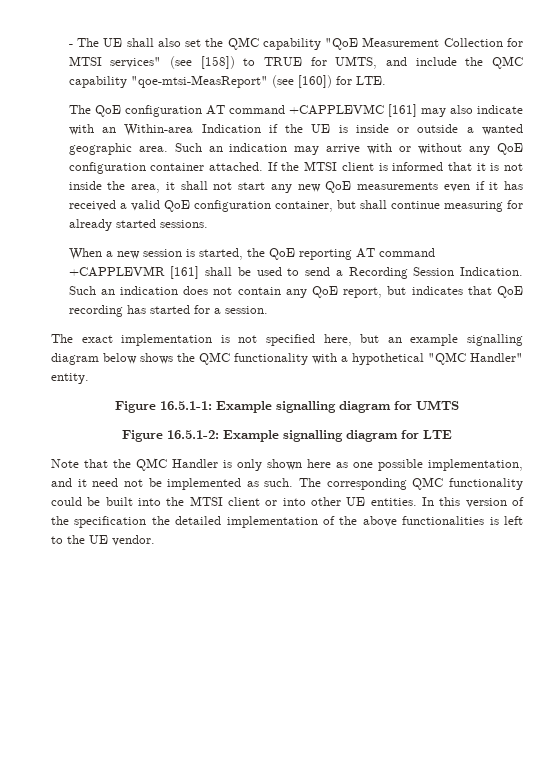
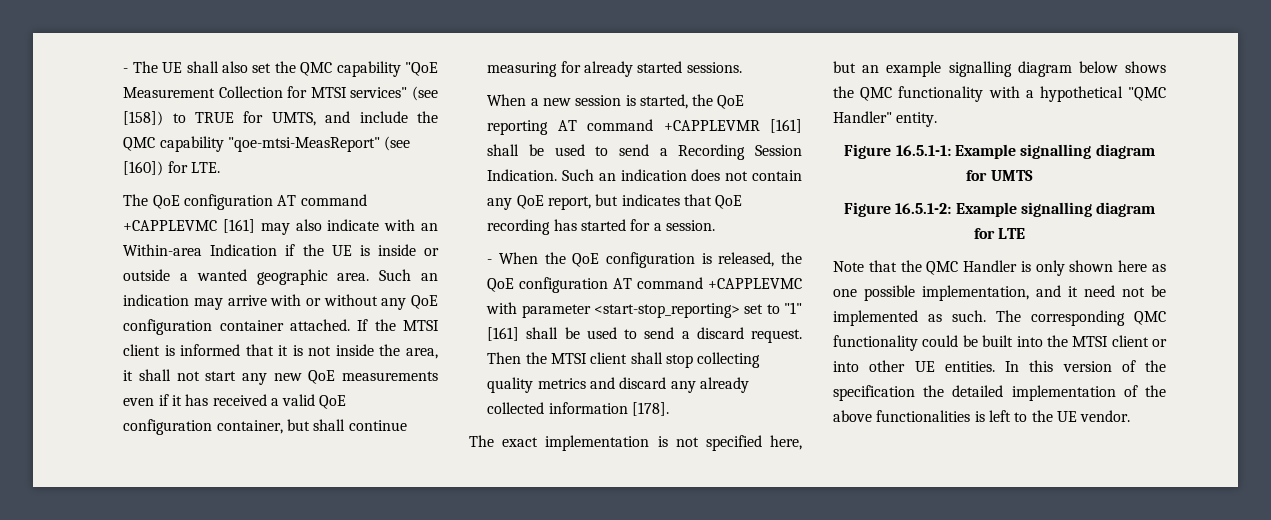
+ - When the QoE configuration is released, the QoE configuration AT command +CAPPLEVMC with parameter <start-stop_reporting> set to "1" [161] shall be used to send a discard request. Then the MTSI client shall stop collecting quality metrics and discard any already collected information [178].

